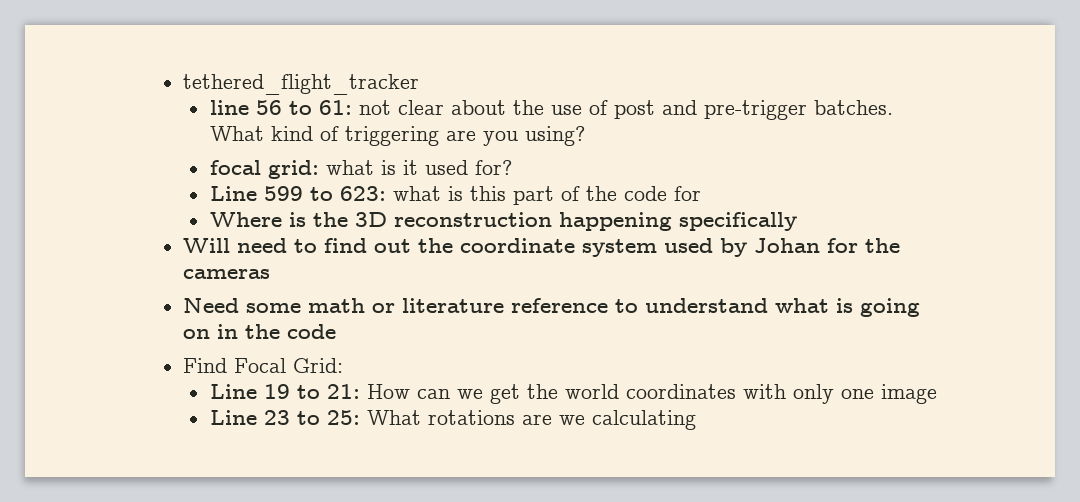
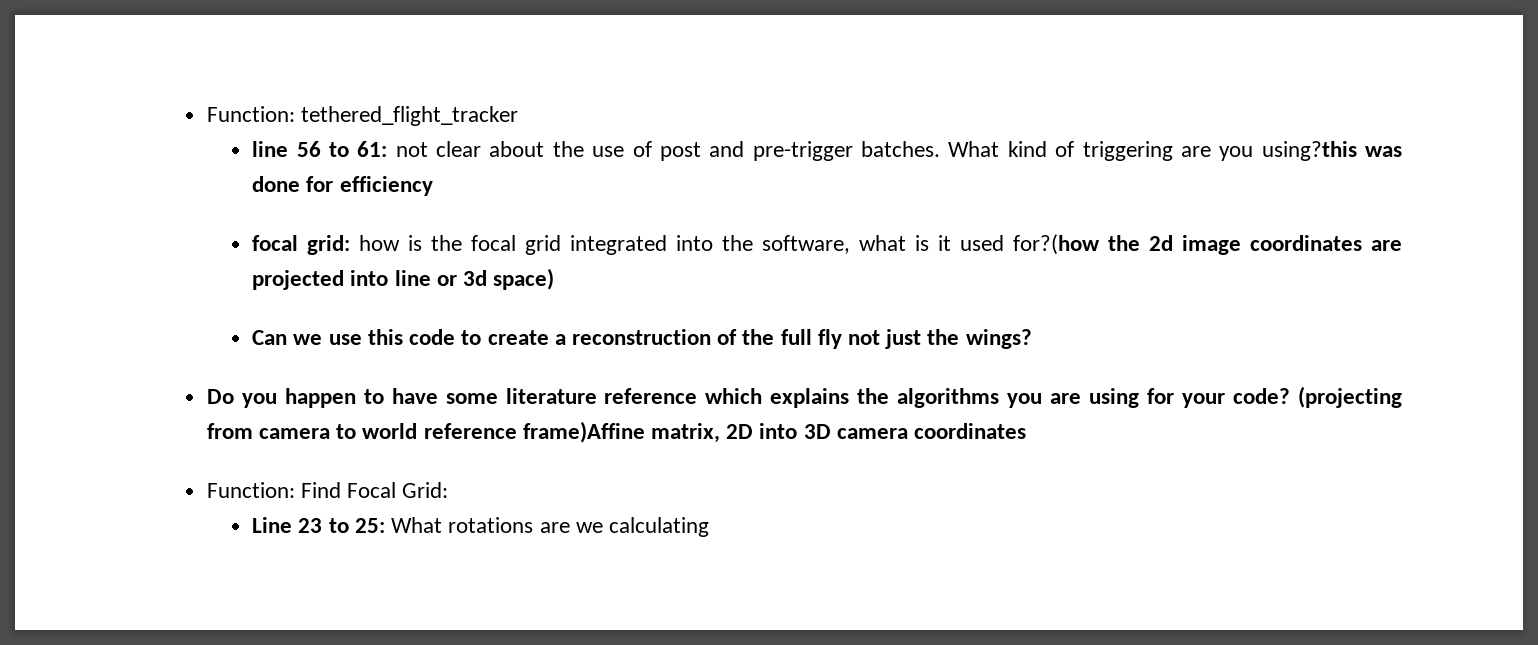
- tethered_flight_tracker
+ Function: tethered_flight_tracker
- What kind of triggering are you using?
- focal grid: what is it used for?
- Line 599 to 623: what is this part of the code for
- Where is the 3D reconstruction happening specifically
- Will need to find out the coordinate system used by Johan for the cameras
- Need some math or literature reference to understand what is going on in the code
- Find Focal Grid:
- Line 19 to 21: How can we get the world coordinates with only one image
+ What kind of triggering are you using?this was done for efficiency
+ focal grid: how is the focal grid integrated into the software, what is it used for?(how the 2d image coordinates are projected into line or 3d space)
+ Can we use this code to create a reconstruction of the full fly not just the wings?
+ Do you happen to have some literature reference which explains the algorithms you are using for your code? (projecting from camera to world reference frame)Affine matrix, 2D into 3D camera coordinates
+ Function: Find Focal Grid:

